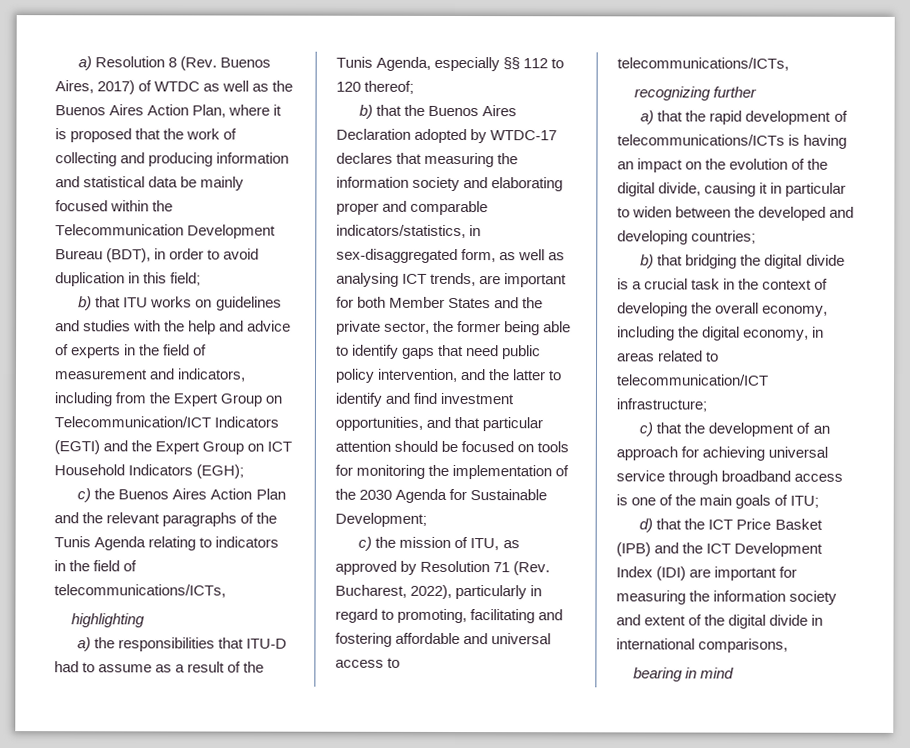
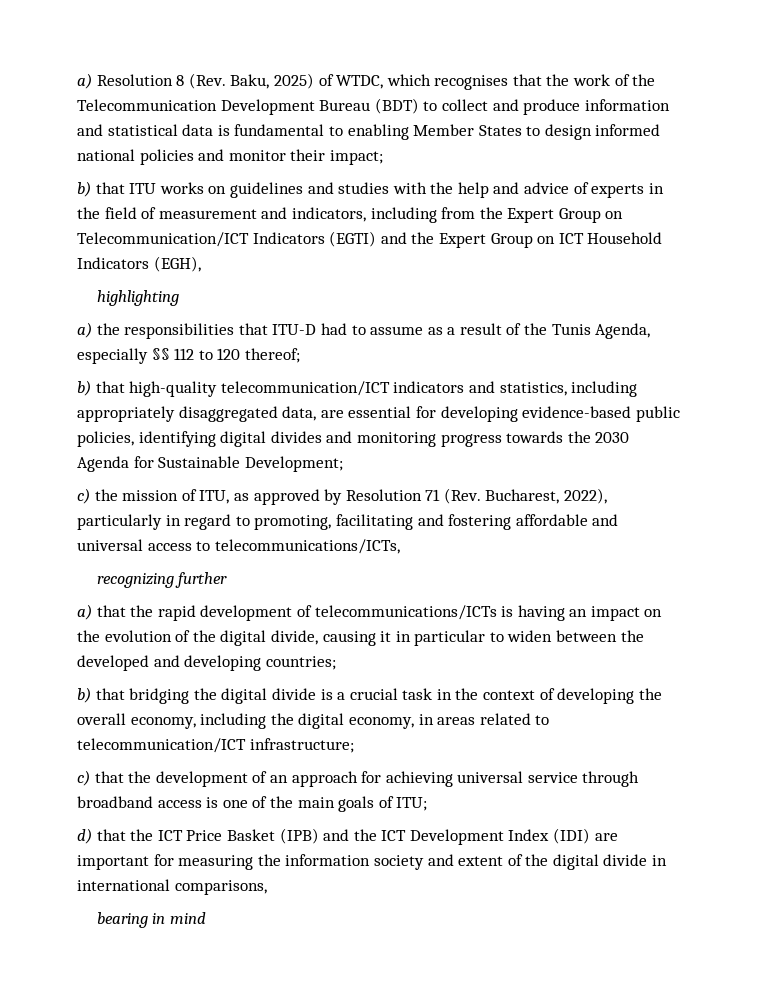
- a) Resolution 8 (Rev. Buenos Aires, 2017) of WTDC as well as the Buenos Aires Action Plan, where it is proposed that the work of collecting and producing information and statistical data be mainly focused within the Telecommunication Development Bureau (BDT), in order to avoid duplication in this field;
+ a) Resolution 8 (Rev. Baku, 2025) of WTDC, which recognises that the work of the Telecommunication Development Bureau (BDT) to collect and produce information and statistical data is fundamental to enabling Member States to design informed national policies and monitor their impact;
- b) that ITU works on guidelines and studies with the help and advice of experts in the field of measurement and indicators, including from the Expert Group on Telecommunication/ICT Indicators (EGTI) and the Expert Group on ICT Household Indicators (EGH);
- c) the Buenos Aires Action Plan and the relevant paragraphs of the Tunis Agenda relating to indicators in the field of telecommunications/ICTs,
+ b) that ITU works on guidelines and studies with the help and advice of experts in the field of measurement and indicators, including from the Expert Group on Telecommunication/ICT Indicators (EGTI) and the Expert Group on ICT Household Indicators (EGH),
- b) that the Buenos Aires Declaration adopted by WTDC-17 declares that measuring the information society and elaborating proper and comparable indicators/statistics, in sex-disaggregated form, as well as analysing ICT trends, are important for both Member States and the private sector, the former being able to identify gaps that need public policy intervention, and the latter to identify and find investment opportunities, and that particular attention should be focused on tools for monitoring the implementation of the 2030 Agenda for Sustainable Development;
+ b) that high-quality telecommunication/ICT indicators and statistics, including appropriately disaggregated data, are essential for developing evidence-based public policies, identifying digital divides and monitoring progress towards the 2030 Agenda for Sustainable Development;

